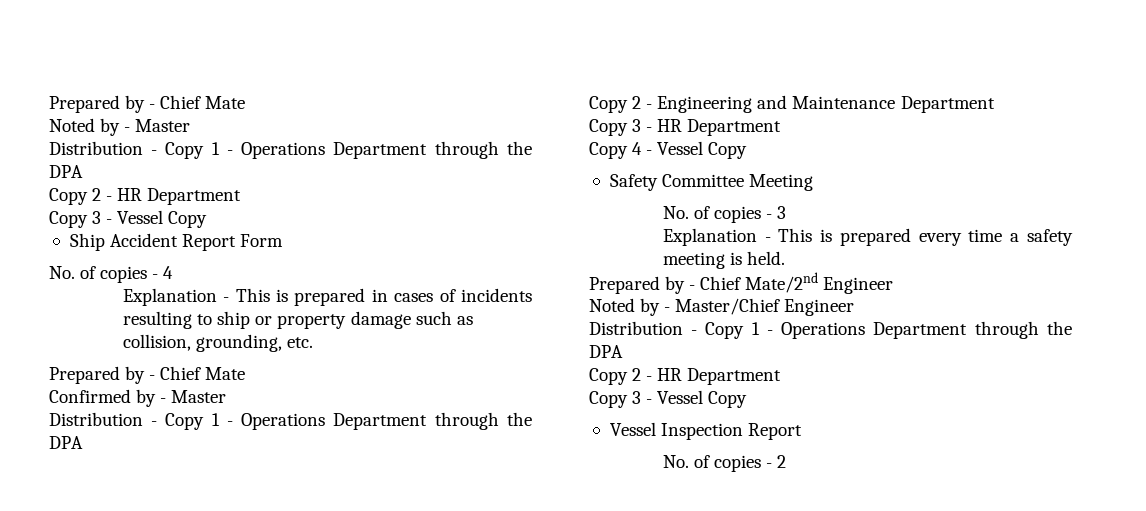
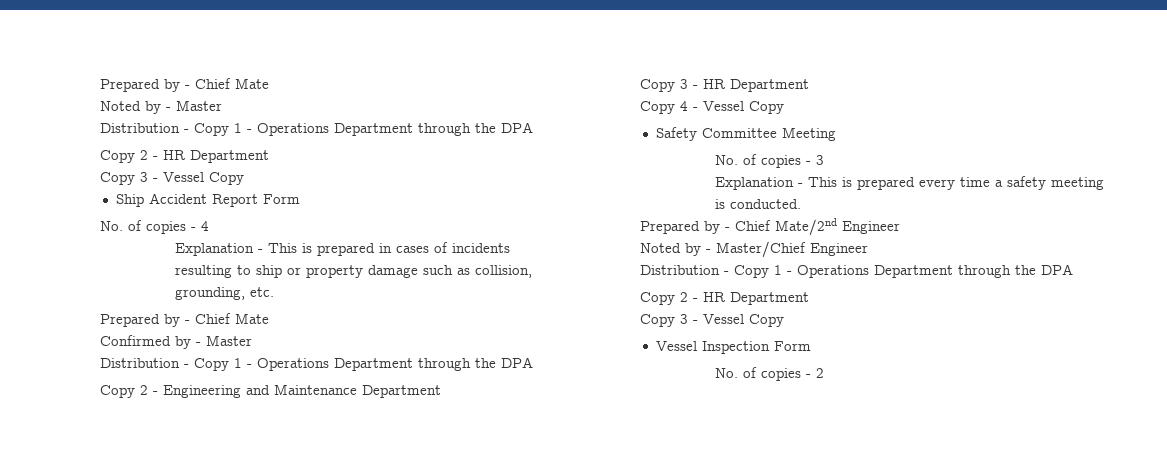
- Explanation - This is prepared every time a safety meeting is held.
+ Explanation - This is prepared every time a safety meeting is conducted.
- Vessel Inspection Report
+ Vessel Inspection Form

